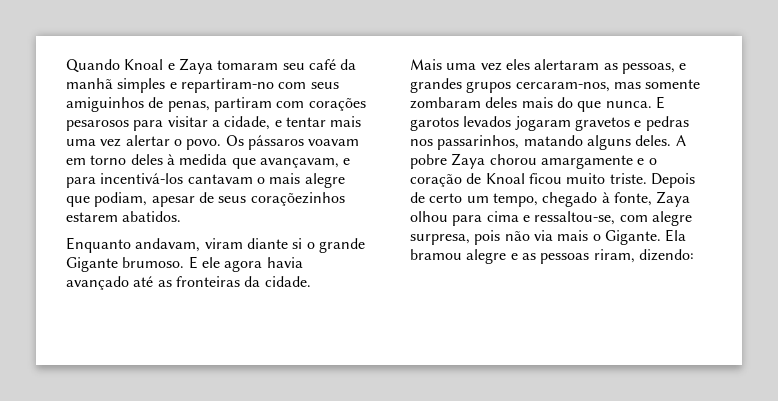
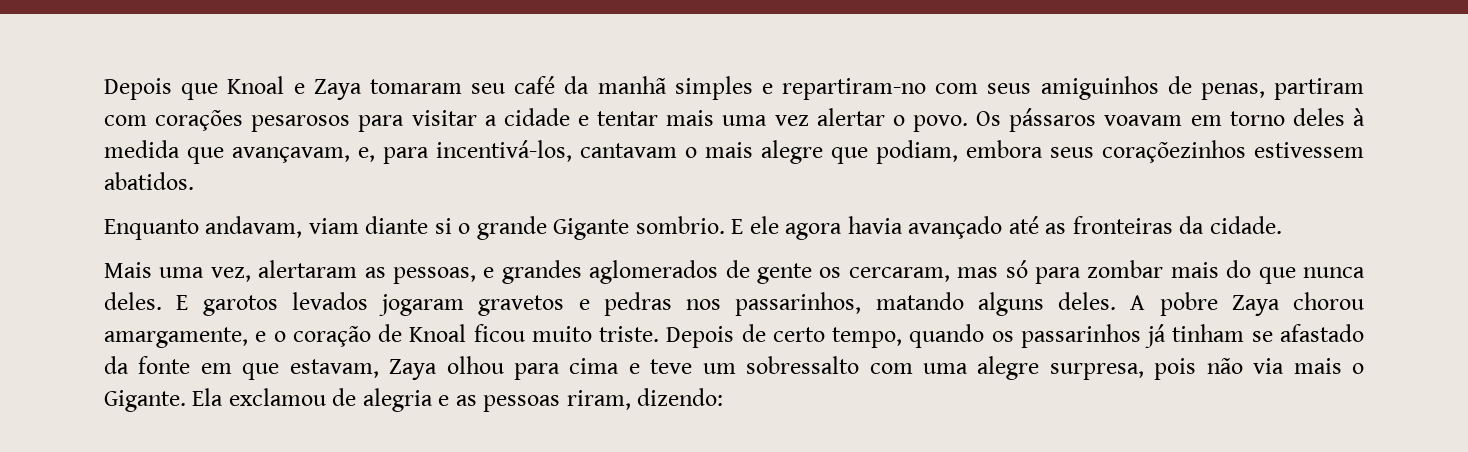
- Quando Knoal e Zaya tomaram seu café da manhã simples e repartiram-no com seus amiguinhos de penas, partiram com corações pesarosos para visitar a cidade, e tentar mais uma vez alertar o povo.
+ Depois que Knoal e Zaya tomaram seu café da manhã simples e repartiram-no com seus amiguinhos de penas, partiram com corações pesarosos para visitar a cidade e tentar mais uma vez alertar o povo.
- Os pássaros voavam em torno deles à medida que avançavam, e para incentivá-los cantavam o mais alegre que podiam, apesar de seus coraçõezinhos estarem abatidos.
+ Os pássaros voavam em torno deles à medida que avançavam, e, para incentivá-los, cantavam o mais alegre que podiam, embora seus coraçõezinhos estivessem abatidos.
- Enquanto andavam, viram diante si o grande Gigante brumoso.
+ Enquanto andavam, viam diante si o grande Gigante sombrio.
- Mais uma vez eles alertaram as pessoas, e grandes grupos cercaram-nos, mas somente zombaram deles mais do que nunca.
+ Mais uma vez, alertaram as pessoas, e grandes aglomerados de gente os cercaram, mas só para zombar mais do que nunca deles.
- A pobre Zaya chorou amargamente e o coração de Knoal ficou muito triste.
+ A pobre Zaya chorou amargamente, e o coração de Knoal ficou muito triste.
- Depois de certo um tempo, chegado à fonte, Zaya olhou para cima e ressaltou-se, com alegre surpresa, pois não via mais o Gigante.
+ Depois de certo tempo, quando os passarinhos já tinham se afastado da fonte em que estavam, Zaya olhou para cima e teve um sobressalto com uma alegre surpresa, pois não via mais o Gigante.
- Ela bramou alegre e as pessoas riram, dizendo:
+ Ela exclamou de alegria e as pessoas riram, dizendo:

